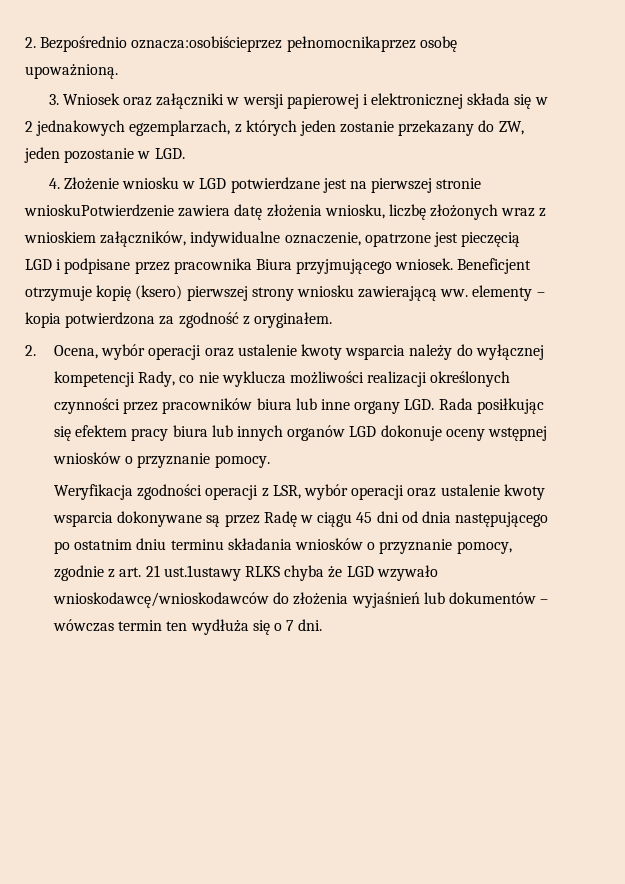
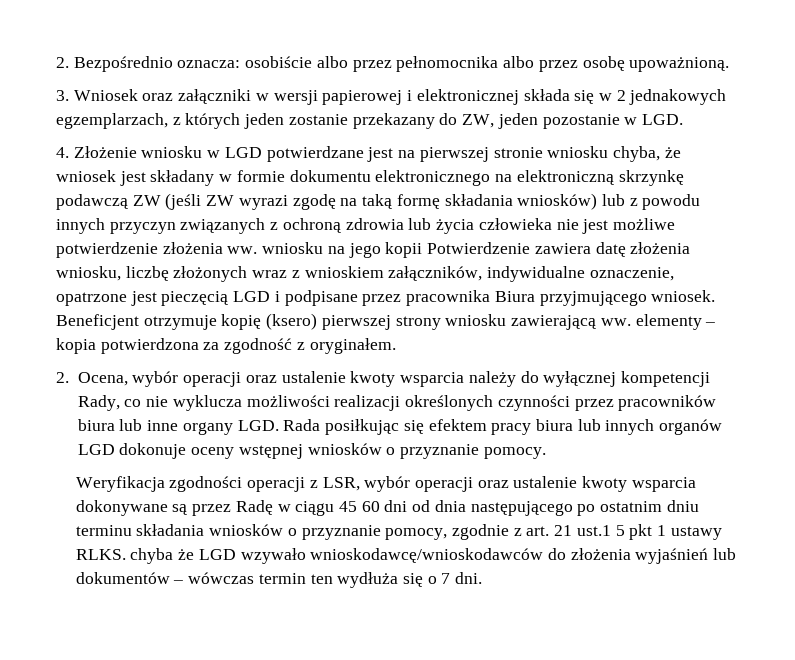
- 2. Bezpośrednio oznacza:osobiścieprzez pełnomocnikaprzez osobę upoważnioną.
+ 2. Bezpośrednio oznacza: osobiście albo przez pełnomocnika albo przez osobę upoważnioną.
- 4. Złożenie wniosku w LGD potwierdzane jest na pierwszej stronie wnioskuPotwierdzenie zawiera datę złożenia wniosku, liczbę złożonych wraz z wnioskiem załączników, indywidualne oznaczenie, opatrzone jest pieczęcią LGD i podpisane przez pracownika Biura przyjmującego wniosek.
+ 4. Złożenie wniosku w LGD potwierdzane jest na pierwszej stronie wniosku chyba, że wniosek jest składany w formie dokumentu elektronicznego na elektroniczną skrzynkę podawczą ZW (jeśli ZW wyrazi zgodę na taką formę składania wniosków) lub z powodu innych przyczyn związanych z ochroną zdrowia lub życia człowieka nie jest możliwe potwierdzenie złożenia ww. wniosku na jego kopii Potwierdzenie zawiera datę złożenia wniosku, liczbę złożonych wraz z wnioskiem załączników, indywidualne oznaczenie, opatrzone jest pieczęcią LGD i podpisane przez pracownika Biura przyjmującego wniosek.
- Weryfikacja zgodności operacji z LSR, wybór operacji oraz ustalenie kwoty wsparcia dokonywane są przez Radę w ciągu 45 dni od dnia następującego po ostatnim dniu terminu składania wniosków o przyznanie pomocy, zgodnie z art. 21 ust.1ustawy RLKS chyba że LGD wzywało wnioskodawcę/wnioskodawców do złożenia wyjaśnień lub dokumentów – wówczas termin ten wydłuża się o 7 dni.
+ Weryfikacja zgodności operacji z LSR, wybór operacji oraz ustalenie kwoty wsparcia dokonywane są przez Radę w ciągu 45 60 dni od dnia następującego po ostatnim dniu terminu składania wniosków o przyznanie pomocy, zgodnie z art. 21 ust.1 5 pkt 1 ustawy RLKS. chyba że LGD wzywało wnioskodawcę/wnioskodawców do złożenia wyjaśnień lub dokumentów – wówczas termin ten wydłuża się o 7 dni.

